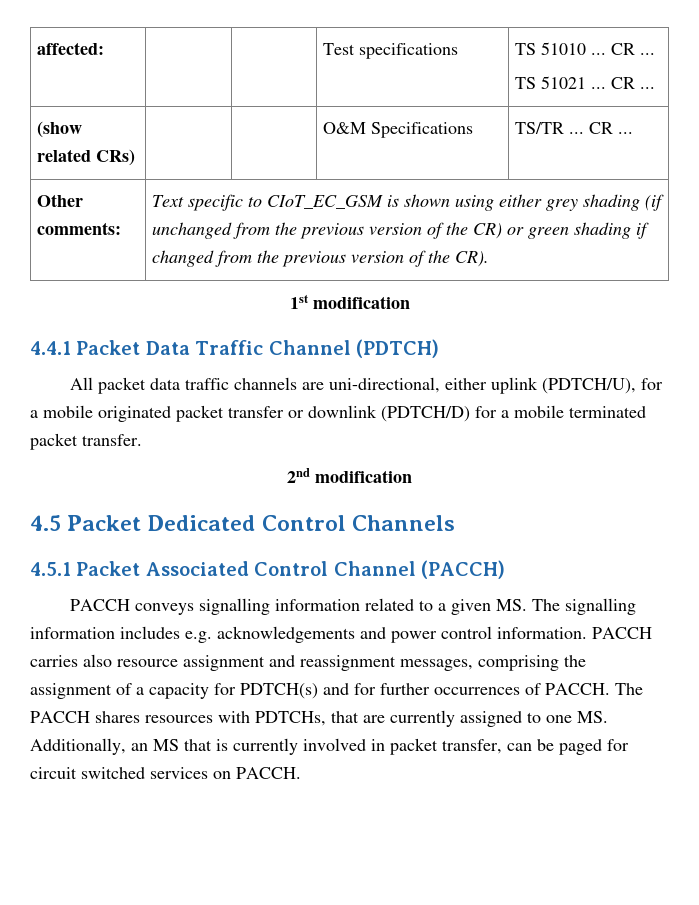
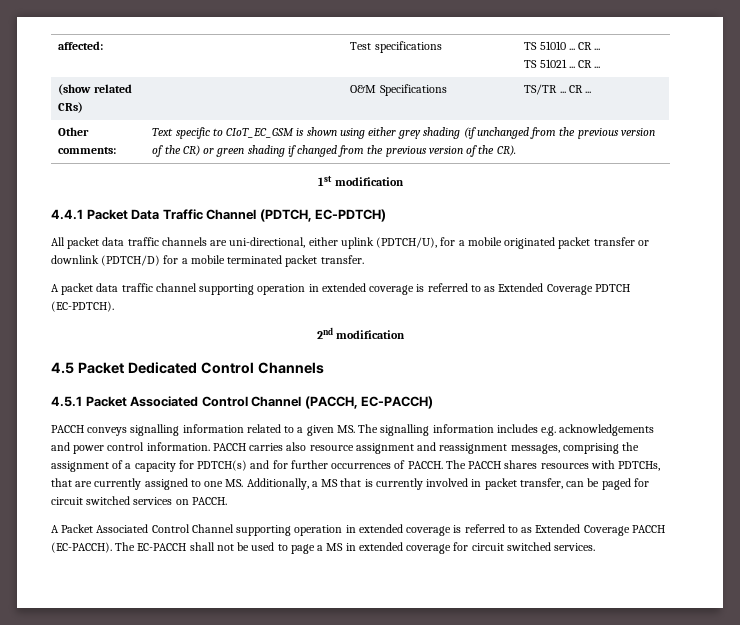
- 4.4.1 Packet Data Traffic Channel (PDTCH)
+ 4.4.1 Packet Data Traffic Channel (PDTCH, EC-PDTCH)
+ A packet data traffic channel supporting operation in extended coverage is referred to as Extended Coverage PDTCH (EC-PDTCH).
- 4.5.1 Packet Associated Control Channel (PACCH)
+ 4.5.1 Packet Associated Control Channel (PACCH, EC-PACCH)
- The PACCH shares resources with PDTCHs, that are currently assigned to one MS. Additionally, an MS that is currently involved in packet transfer, can be paged for circuit switched services on PACCH.
+ The PACCH shares resources with PDTCHs, that are currently assigned to one MS. Additionally, a MS that is currently involved in packet transfer, can be paged for circuit switched services on PACCH.
+ A Packet Associated Control Channel supporting operation in extended coverage is referred to as Extended Coverage PACCH (EC-PACCH). The EC-PACCH shall not be used to page a MS in extended coverage for circuit switched services.

